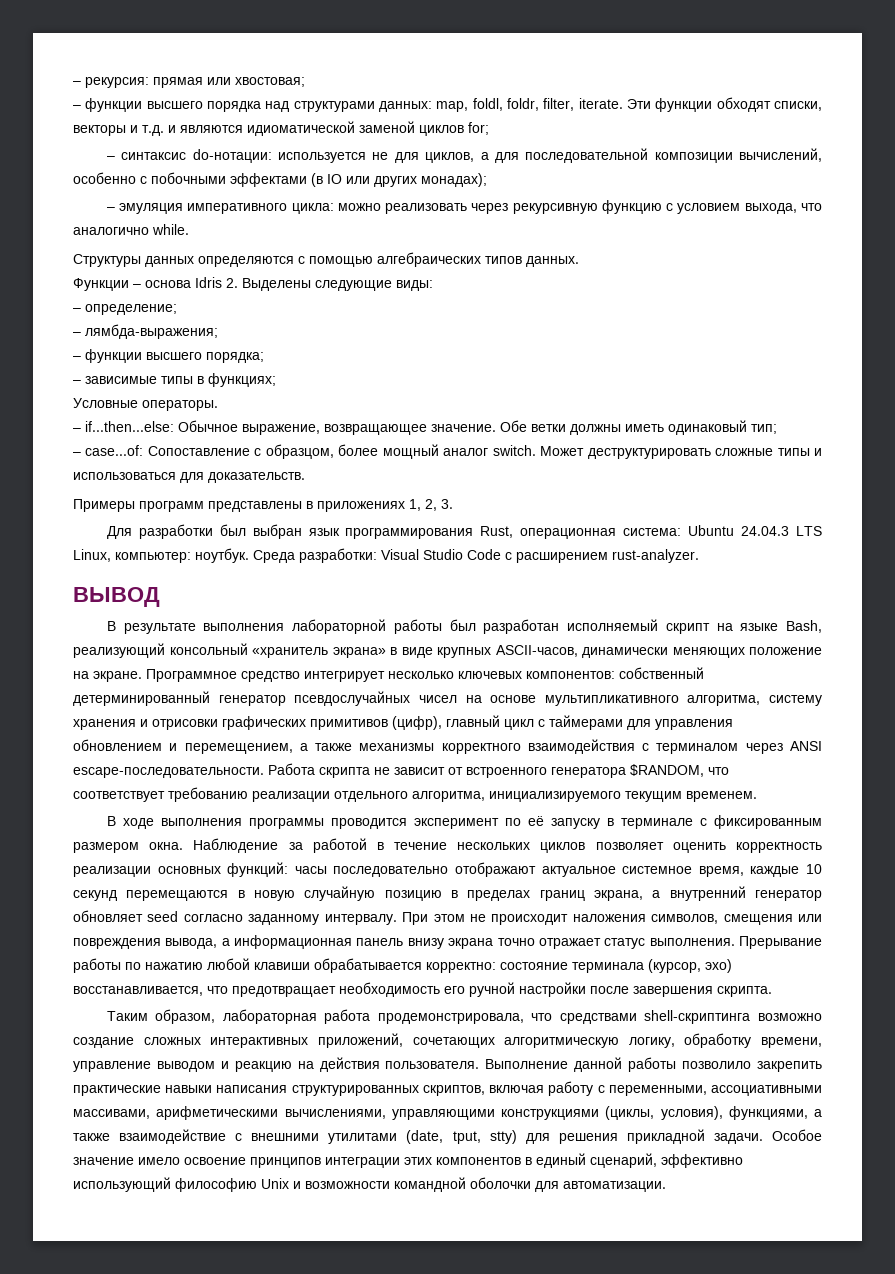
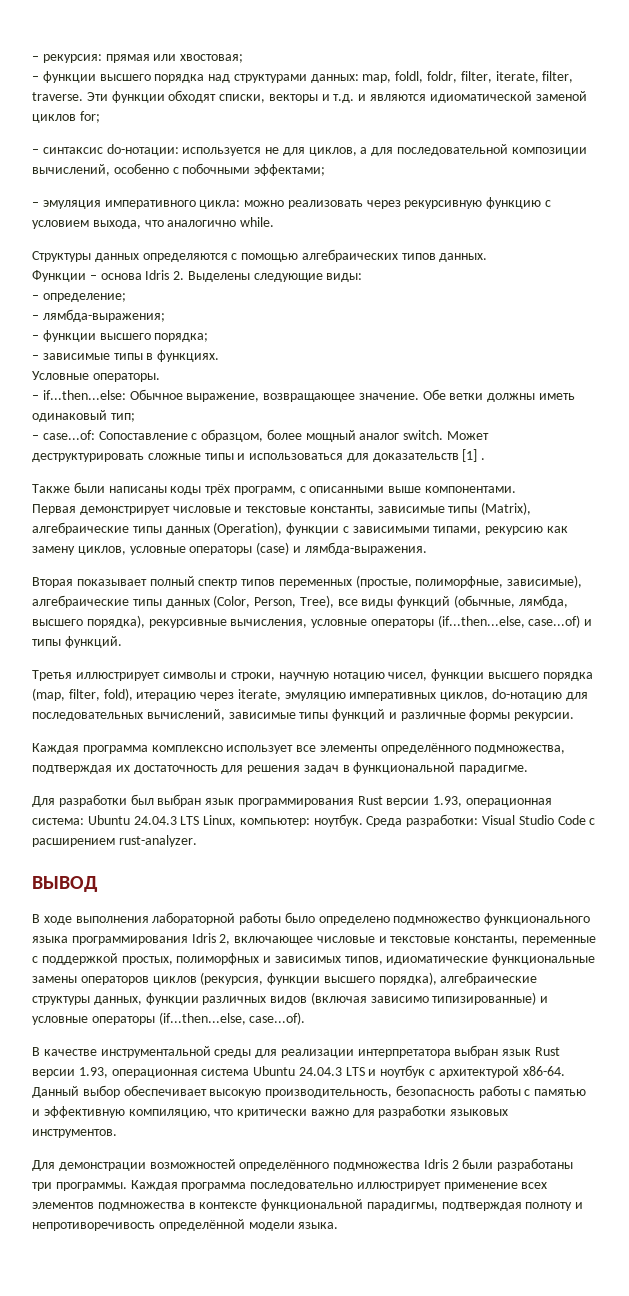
- – функции высшего порядка над структурами данных: map, foldl, foldr, filter, iterate.
+ – функции высшего порядка над структурами данных: map, foldl, foldr, filter, iterate, filter, traverse.
- – синтаксис do-нотации: используется не для циклов, а для последовательной композиции вычислений, особенно с побочными эффектами (в IO или других монадах);
+ – синтаксис do-нотации: используется не для циклов, а для последовательной композиции вычислений, особенно с побочными эффектами;
- – зависимые типы в функциях;
+ – зависимые типы в функциях.
- Может деструктурировать сложные типы и использоваться для доказательств.
- Примеры программ представлены в приложениях 1, 2, 3.
+ Может деструктурировать сложные типы и использоваться для доказательств [1] .
+ Также были написаны коды трёх программ, с описанными выше компонентами.
+ Первая демонстрирует числовые и текстовые константы, зависимые типы (Matrix), алгебраические типы данных (Operation), функции с зависимыми типами, рекурсию как замену циклов, условные операторы (case) и лямбда-выражения.
+ Вторая показывает полный спектр типов переменных (простые, полиморфные, зависимые), алгебраические типы данных (Color, Person, Tree), все виды функций (обычные, лямбда, высшего порядка), рекурсивные вычисления, условные операторы (if...then...else, case...of) и типы функций.
+ Третья иллюстрирует символы и строки, научную нотацию чисел, функции высшего порядка (map, filter, fold), итерацию через iterate, эмуляцию императивных циклов, do-нотацию для последовательных вычислений, зависимые типы функций и различные формы рекурсии.
+ Каждая программа комплексно использует все элементы определённого подмножества, подтверждая их достаточность для решения задач в функциональной парадигме.
- Для разработки был выбран язык программирования Rust, операционная система: Ubuntu 24.04.3 LTS Linux, компьютер: ноутбук.
+ Для разработки был выбран язык программирования Rust версии 1.93, операционная система: Ubuntu 24.04.3 LTS Linux, компьютер: ноутбук.
- В результате выполнения лабораторной работы был разработан исполняемый скрипт на языке Bash, реализующий консольный «хранитель экрана» в виде крупных ASCII-часов, динамически меняющих положение на экране. Программное средство интегрирует несколько ключевых компонентов: собственный детерминированный генератор псевдослучайных чисел на основе мультипликативного алгоритма, систему хранения и отрисовки графических примитивов (цифр), главный цикл с таймерами для управления обновлением и перемещением, а также механизмы корректного взаимодействия с терминалом через ANSI escape-последовательности. Работа скрипта не зависит от встроенного генератора $RANDOM, что соответствует требованию реализации отдельного алгоритма, инициализируемого текущим временем.
- В ходе выполнения программы проводится эксперимент по её запуску в терминале с фиксированным размером окна. Наблюдение за работой в течение нескольких циклов позволяет оценить корректность реализации основных функций: часы последовательно отображают актуальное системное время, каждые 10 секунд перемещаются в новую случайную позицию в пределах границ экрана, а внутренний генератор обновляет seed согласно заданному интервалу. При этом не происходит наложения символов, смещения или повреждения вывода, а информационная панель внизу экрана точно отражает статус выполнения. Прерывание работы по нажатию любой клавиши обрабатывается корректно: состояние терминала (курсор, эхо) восстанавливается, что предотвращает необходимость его ручной настройки после завершения скрипта.
- Таким образом, лабораторная работа продемонстрировала, что средствами shell-скриптинга возможно создание сложных интерактивных приложений, сочетающих алгоритмическую логику, обработку времени, управление выводом и реакцию на действия пользователя. Выполнение данной работы позволило закрепить практические навыки написания структурированных скриптов, включая работу с переменными, ассоциативными массивами, арифметическими вычислениями, управляющими конструкциями (циклы, условия), функциями, а также взаимодействие с внешними утилитами (date, tput, stty) для решения прикладной задачи. Особое значение имело освоение принципов интеграции этих компонентов в единый сценарий, эффективно использующий философию Unix и возможности командной оболочки для автоматизации.
+ В ходе выполнения лабораторной работы было определено подмножество функционального языка программирования Idris 2, включающее числовые и текстовые константы, переменные с поддержкой простых, полиморфных и зависимых типов, идиоматические функциональные замены операторов циклов (рекурсия, функции высшего порядка), алгебраические структуры данных, функции различных видов (включая зависимо типизированные) и условные операторы (if...then...else, case...of).
+ В качестве инструментальной среды для реализации интерпретатора выбран язык Rust версии 1.93, операционная система Ubuntu 24.04.3 LTS и ноутбук с архитектурой x86-64. Данный выбор обеспечивает высокую производительность, безопасность работы с памятью и эффективную компиляцию, что критически важно для разработки языковых инструментов.
+ Для демонстрации возможностей определённого подмножества Idris 2 были разработаны три программы. Каждая программа последовательно иллюстрирует применение всех элементов подмножества в контексте функциональной парадигмы, подтверждая полноту и непротиворечивость определённой модели языка.

